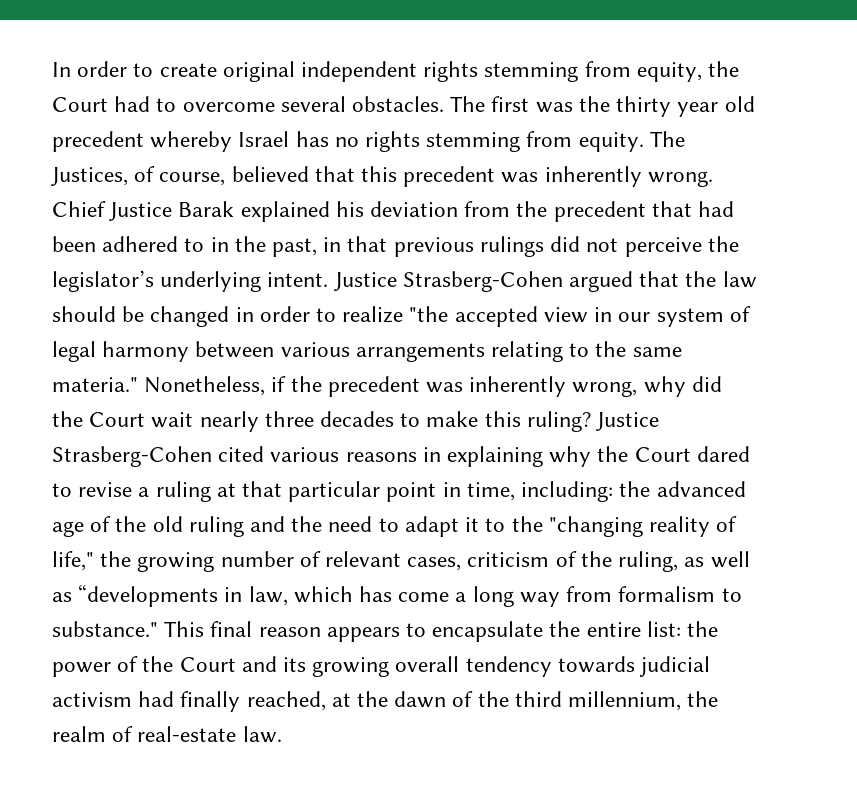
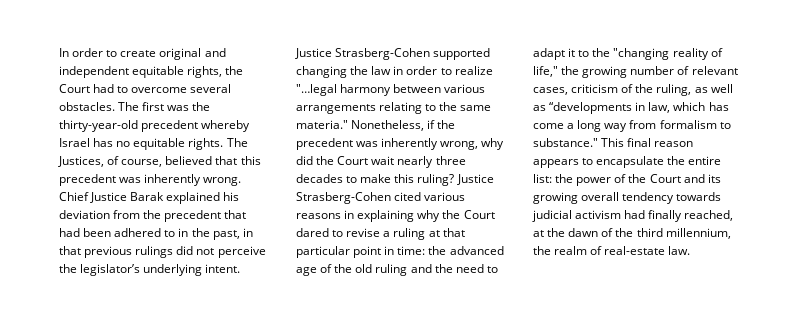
- In order to create original independent rights stemming from equity, the Court had to overcome several obstacles.
+ In order to create original and independent equitable rights, the Court had to overcome several obstacles.
- The first was the thirty year old precedent whereby Israel has no rights stemming from equity.
+ The first was the thirty-year-old precedent whereby Israel has no equitable rights.
- Justice Strasberg-Cohen argued that the law should be changed in order to realize "the accepted view in our system of legal harmony between various arrangements relating to the same materia."
+ Justice Strasberg-Cohen supported changing the law in order to realize "…legal harmony between various arrangements relating to the same materia."
- Justice Strasberg-Cohen cited various reasons in explaining why the Court dared to revise a ruling at that particular point in time, including:
+ Justice Strasberg-Cohen cited various reasons in explaining why the Court dared to revise a ruling at that particular point in time:

